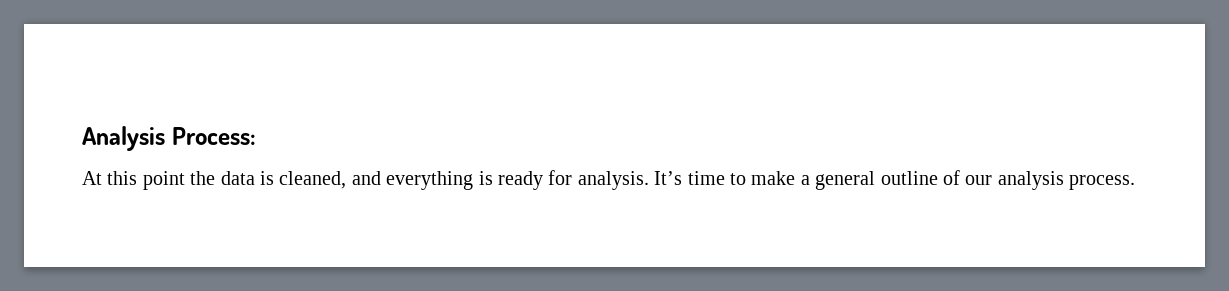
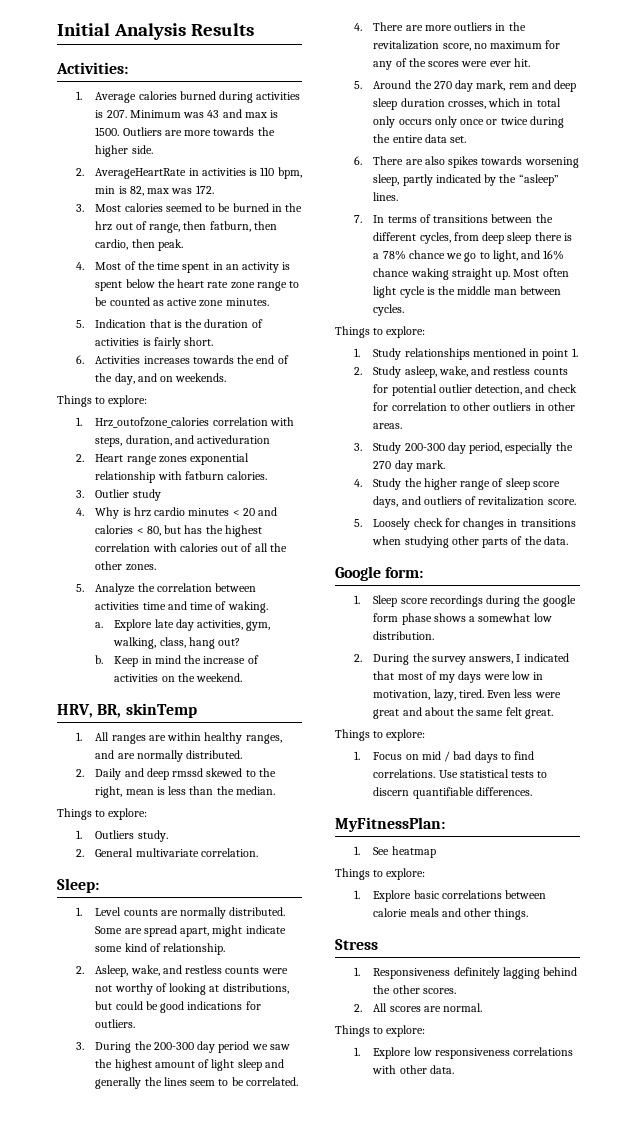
- Analysis Process:
- At this point the data is cleaned, and everything is ready for analysis. It’s time to make a general outline of our analysis process.
+ Initial Analysis Results
+ Activities:
+ 1. Average calories burned during activities is 207. Minimum was 43 and max is 1500. Outliers are more towards the higher side.
+ 2. AverageHeartRate in activities is 110 bpm, min is 82, max was 172.
+ 3. Most calories seemed to be burned in the hrz out of range, then fatburn, then cardio, then peak.
+ 4. Most of the time spent in an activity is spent below the heart rate zone range to be counted as active zone minutes.
+ 5. Indication that is the duration of activities is fairly short.
+ 6. Activities increases towards the end of the day, and on weekends.
+ Things to explore:
+ 1. Hrz_outofzone_calories correlation with steps, duration, and activeduration
+ 2. Heart range zones exponential relationship with fatburn calories.
+ 3. Outlier study
+ 4. Why is hrz cardio minutes < 20 and calories < 80, but has the highest correlation with calories out of all the other zones.
+ 5. Analyze the correlation between activities time and time of waking.
+ a. Explore late day activities, gym, walking, class, hang out?
+ b. Keep in mind the increase of activities on the weekend.
+ HRV, BR, skinTemp
+ 1. All ranges are within healthy ranges, and are normally distributed.
+ 2. Daily and deep rmssd skewed to the right, mean is less than the median.
+ Things to explore:
+ 1. Outliers study.
+ 2. General multivariate correlation.
+ Sleep:
+ 1. Level counts are normally distributed. Some are spread apart, might indicate some kind of relationship.
+ 2. Asleep, wake, and restless counts were not worthy of looking at distributions, but could be good indications for outliers.
+ 3. During the 200-300 day period we saw the highest amount of light sleep and generally the lines seem to be correlated.
+ 4. There are more outliers in the revitalization score, no maximum for any of the scores were ever hit.
+ 5. Around the 270 day mark, rem and deep sleep duration crosses, which in total only occurs only once or twice during the entire data set.
+ 6. There are also spikes towards worsening sleep, partly indicated by the “asleep” lines.
+ 7. In terms of transitions between the different cycles, from deep sleep there is a 78% chance we go to light, and 16% chance waking straight up. Most often light cycle is the middle man between cycles.
+ Things to explore:
+ 1. Study relationships mentioned in point 1.
+ 2. Study asleep, wake, and restless counts for potential outlier detection, and check for correlation to other outliers in other areas.
+ 3. Study 200-300 day period, especially the 270 day mark.
+ 4. Study the higher range of sleep score days, and outliers of revitalization score.
+ 5. Loosely check for changes in transitions when studying other parts of the data.
+ Google form:
+ 1. Sleep score recordings during the google form phase shows a somewhat low distribution.
+ 2. During the survey answers, I indicated that most of my days were low in motivation, lazy, tired. Even less were great and about the same felt great.
+ Things to explore:
+ 1. Focus on mid / bad days to find correlations. Use statistical tests to discern quantifiable differences.
+ MyFitnessPlan:
+ 1. See heatmap
+ Things to explore:
+ 1. Explore basic correlations between calorie meals and other things.
+ Stress
+ 1. Responsiveness definitely lagging behind the other scores.
+ 2. All scores are normal.
+ Things to explore:
+ 1. Explore low responsiveness correlations with other data.

